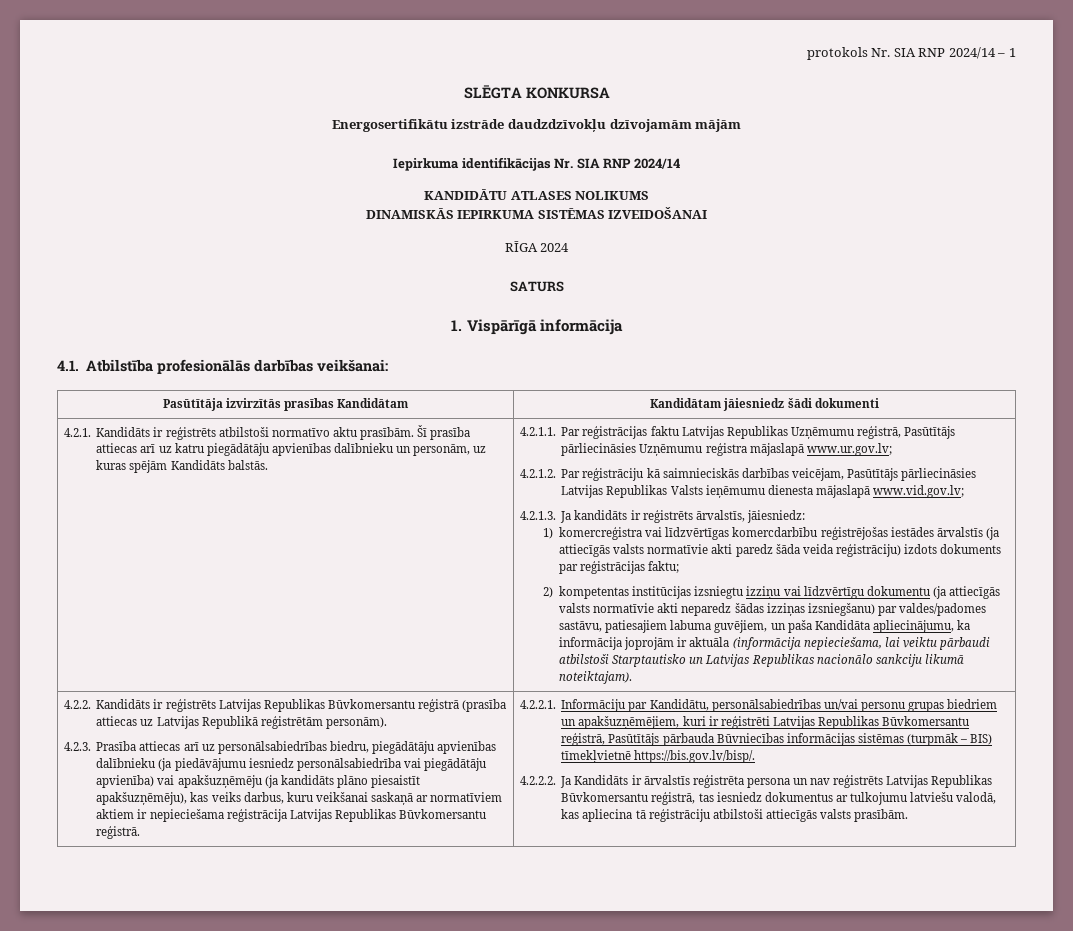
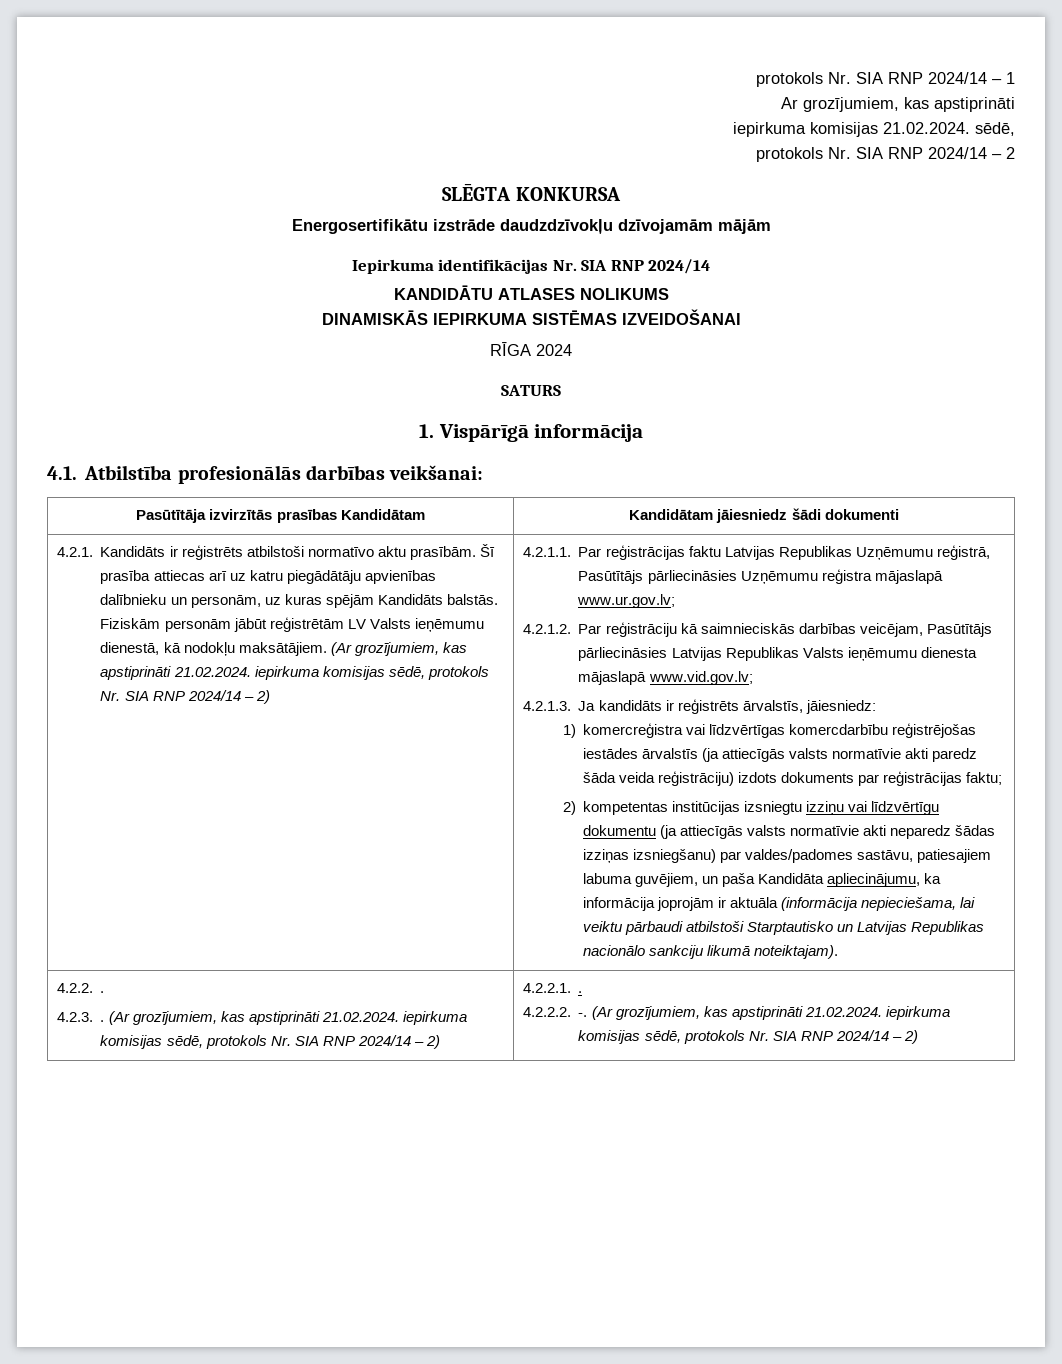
+ Ar grozījumiem, kas apstiprināti
+ iepirkuma komisijas 21.02.2024. sēdē,
+ protokols Nr. SIA RNP 2024/14 – 2
+ Fiziskām personām jābūt reģistrētām LV Valsts ieņēmumu dienestā, kā nodokļu maksātājiem. (Ar grozījumiem, kas apstiprināti 21.02.2024. iepirkuma komisijas sēdē, protokols Nr. SIA RNP 2024/14 – 2)
- 4.2.2. Kandidāts ir reģistrēts Latvijas Republikas Būvkomersantu reģistrā (prasība attiecas uz Latvijas Republikā reģistrētām personām).
- 4.2.3. Prasība attiecas arī uz personālsabiedrības biedru, piegādātāju apvienības dalībnieku (ja piedāvājumu iesniedz personālsabiedrība vai piegādātāju apvienība) vai apakšuzņēmēju (ja kandidāts plāno piesaistīt apakšuzņēmēju), kas veiks darbus, kuru veikšanai saskaņā ar normatīviem aktiem ir nepieciešama reģistrācija Latvijas Republikas Būvkomersantu reģistrā. | 4.2.2.1. Informāciju par Kandidātu, personālsabiedrības un/vai personu grupas biedriem un apakšuzņēmējiem, kuri ir reģistrēti Latvijas Republikas Būvkomersantu reģistrā, Pasūtītājs pārbauda Būvniecības informācijas sistēmas (turpmāk – BIS) tīmekļvietnē https://bis.gov.lv/bisp/.
- 4.2.2.2. Ja Kandidāts ir ārvalstīs reģistrēta persona un nav reģistrēts Latvijas Republikas Būvkomersantu reģistrā, tas iesniedz dokumentus ar tulkojumu latviešu valodā, kas apliecina tā reģistrāciju atbilstoši attiecīgās valsts prasībām.
+ 4.2.2. .
+ 4.2.3. . (Ar grozījumiem, kas apstiprināti 21.02.2024. iepirkuma komisijas sēdē, protokols Nr. SIA RNP 2024/14 – 2) | 4.2.2.1. .
+ 4.2.2.2. -. (Ar grozījumiem, kas apstiprināti 21.02.2024. iepirkuma komisijas sēdē, protokols Nr. SIA RNP 2024/14 – 2)

